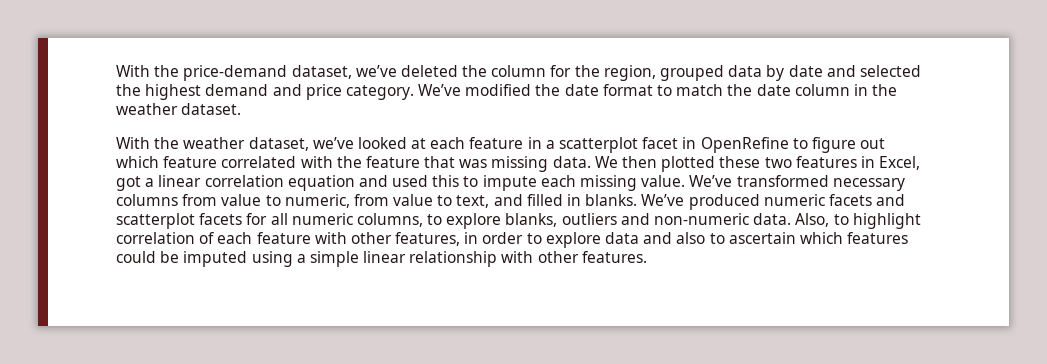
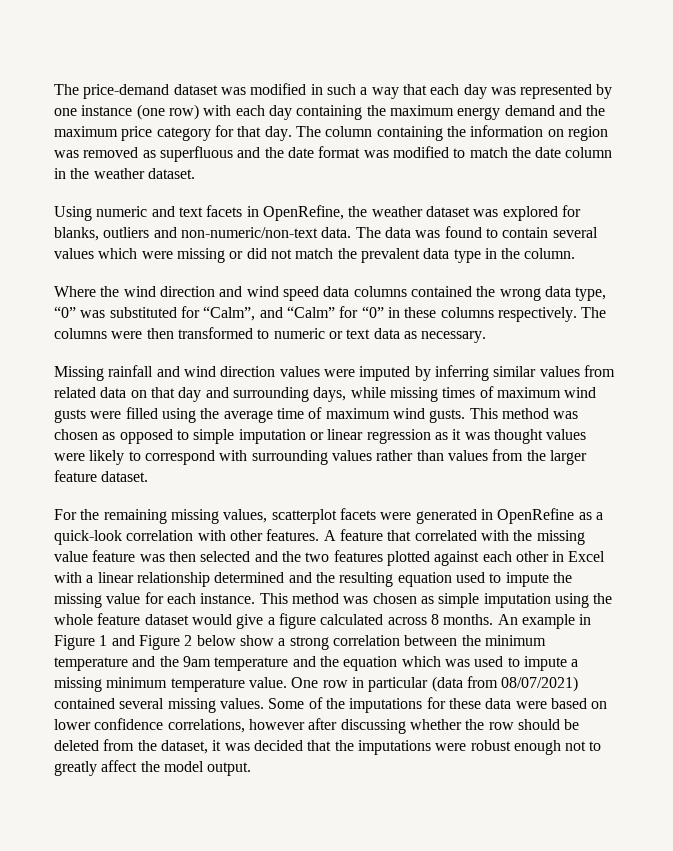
- With the price-demand dataset, we’ve deleted the column for the region, grouped data by date and selected the highest demand and price category. We’ve modified the date format to match the date column in the weather dataset.
+ The price-demand dataset was modified in such a way that each day was represented by one instance (one row) with each day containing the maximum energy demand and the maximum price category for that day. The column containing the information on region was removed as superfluous and the date format was modified to match the date column in the weather dataset.
- With the weather dataset, we’ve looked at each feature in a scatterplot facet in OpenRefine to figure out which feature correlated with the feature that was missing data. We then plotted these two features in Excel, got a linear correlation equation and used this to impute each missing value. We’ve transformed necessary columns from value to numeric, from value to text, and filled in blanks. We’ve produced numeric facets and scatterplot facets for all numeric columns, to explore blanks, outliers and non-numeric data. Also, to highlight correlation of each feature with other features, in order to explore data and also to ascertain which features could be imputed using a simple linear relationship with other features.
+ Using numeric and text facets in OpenRefine, the weather dataset was explored for blanks, outliers and non-numeric/non-text data. The data was found to contain several values which were missing or did not match the prevalent data type in the column.
+ Where the wind direction and wind speed data columns contained the wrong data type, “0” was substituted for “Calm”, and “Calm” for “0” in these columns respectively. The columns were then transformed to numeric or text data as necessary.
+ Missing rainfall and wind direction values were imputed by inferring similar values from related data on that day and surrounding days, while missing times of maximum wind gusts were filled using the average time of maximum wind gusts. This method was chosen as opposed to simple imputation or linear regression as it was thought values were likely to correspond with surrounding values rather than values from the larger feature dataset.
+ For the remaining missing values, scatterplot facets were generated in OpenRefine as a quick-look correlation with other features. A feature that correlated with the missing value feature was then selected and the two features plotted against each other in Excel with a linear relationship determined and the resulting equation used to impute the missing value for each instance. This method was chosen as simple imputation using the whole feature dataset would give a figure calculated across 8 months. An example in Figure 1 and Figure 2 below show a strong correlation between the minimum temperature and the 9am temperature and the equation which was used to impute a missing minimum temperature value. One row in particular (data from 08/07/2021) contained several missing values. Some of the imputations for these data were based on lower confidence correlations, however after discussing whether the row should be deleted from the dataset, it was decided that the imputations were robust enough not to greatly affect the model output.

